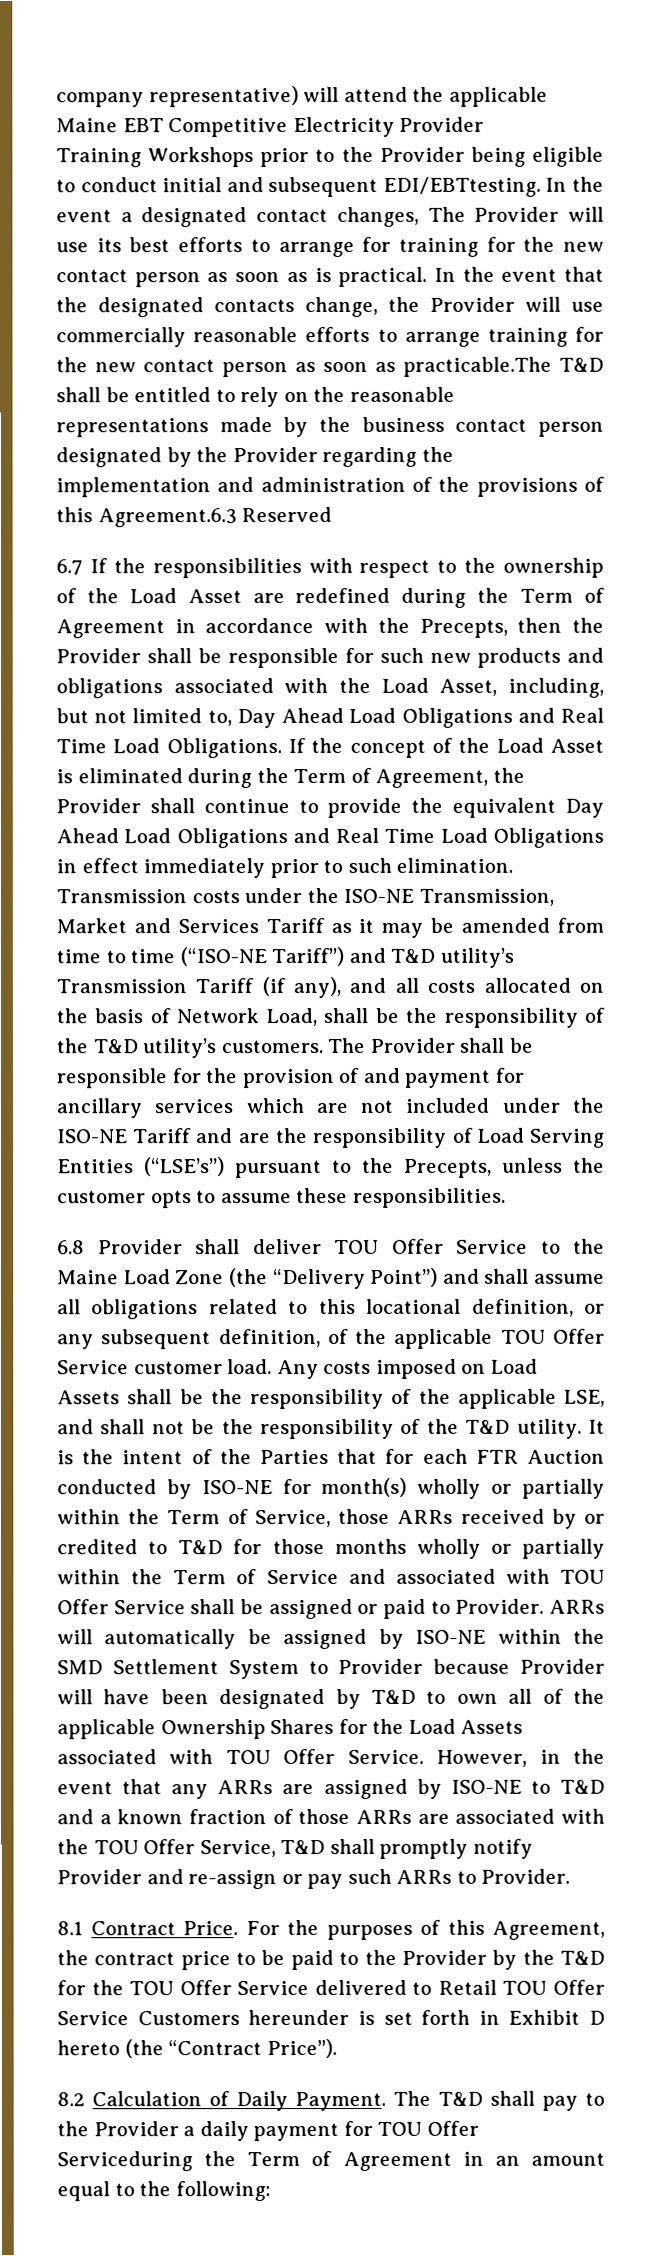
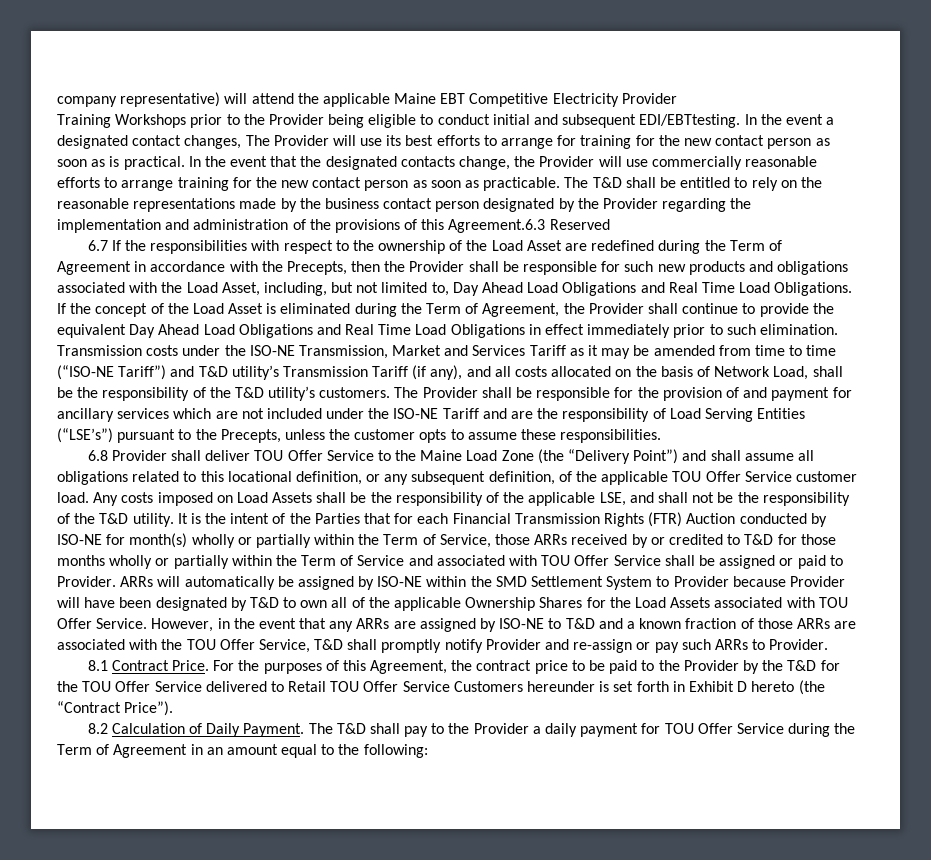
- In the event that the designated contacts change, the Provider will use commercially reasonable efforts to arrange training for the new contact person as soon as practicable.The T&D shall be entitled to rely on the reasonable representations made by the business contact person designated by the Provider regarding the implementation and administration of the provisions of this Agreement.6.3 Reserved
+ In the event that the designated contacts change, the Provider will use commercially reasonable efforts to arrange training for the new contact person as soon as practicable. The T&D shall be entitled to rely on the reasonable representations made by the business contact person designated by the Provider regarding the implementation and administration of the provisions of this Agreement.6.3 Reserved
- It is the intent of the Parties that for each FTR Auction conducted by ISO-NE for month(s) wholly or partially within the Term of Service, those ARRs received by or credited to T&D for those months wholly or partially within the Term of Service and associated with TOU Offer Service shall be assigned or paid to Provider.
+ It is the intent of the Parties that for each Financial Transmission Rights (FTR) Auction conducted by ISO-NE for month(s) wholly or partially within the Term of Service, those ARRs received by or credited to T&D for those months wholly or partially within the Term of Service and associated with TOU Offer Service shall be assigned or paid to Provider.
- The T&D shall pay to the Provider a daily payment for TOU Offer Serviceduring the Term of Agreement in an amount equal to the following:
+ The T&D shall pay to the Provider a daily payment for TOU Offer Service during the Term of Agreement in an amount equal to the following:

